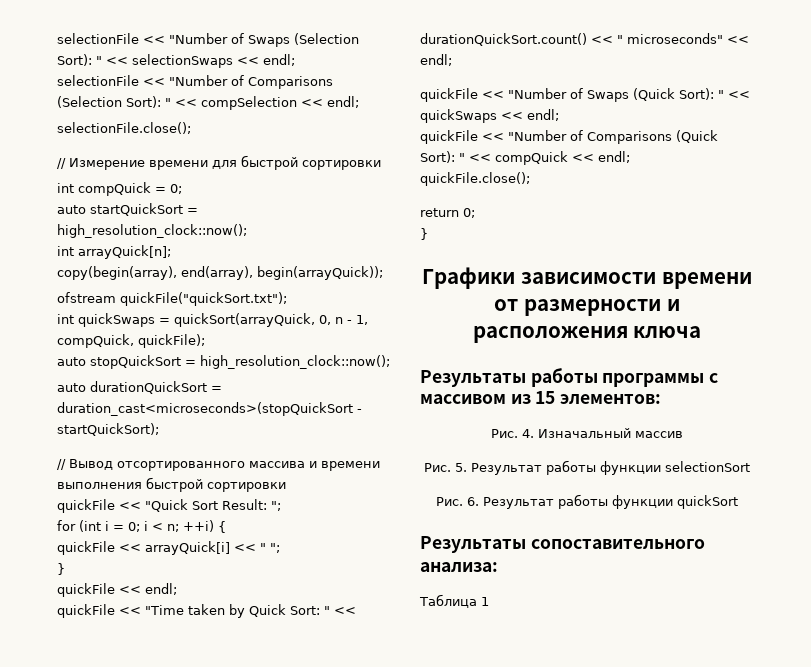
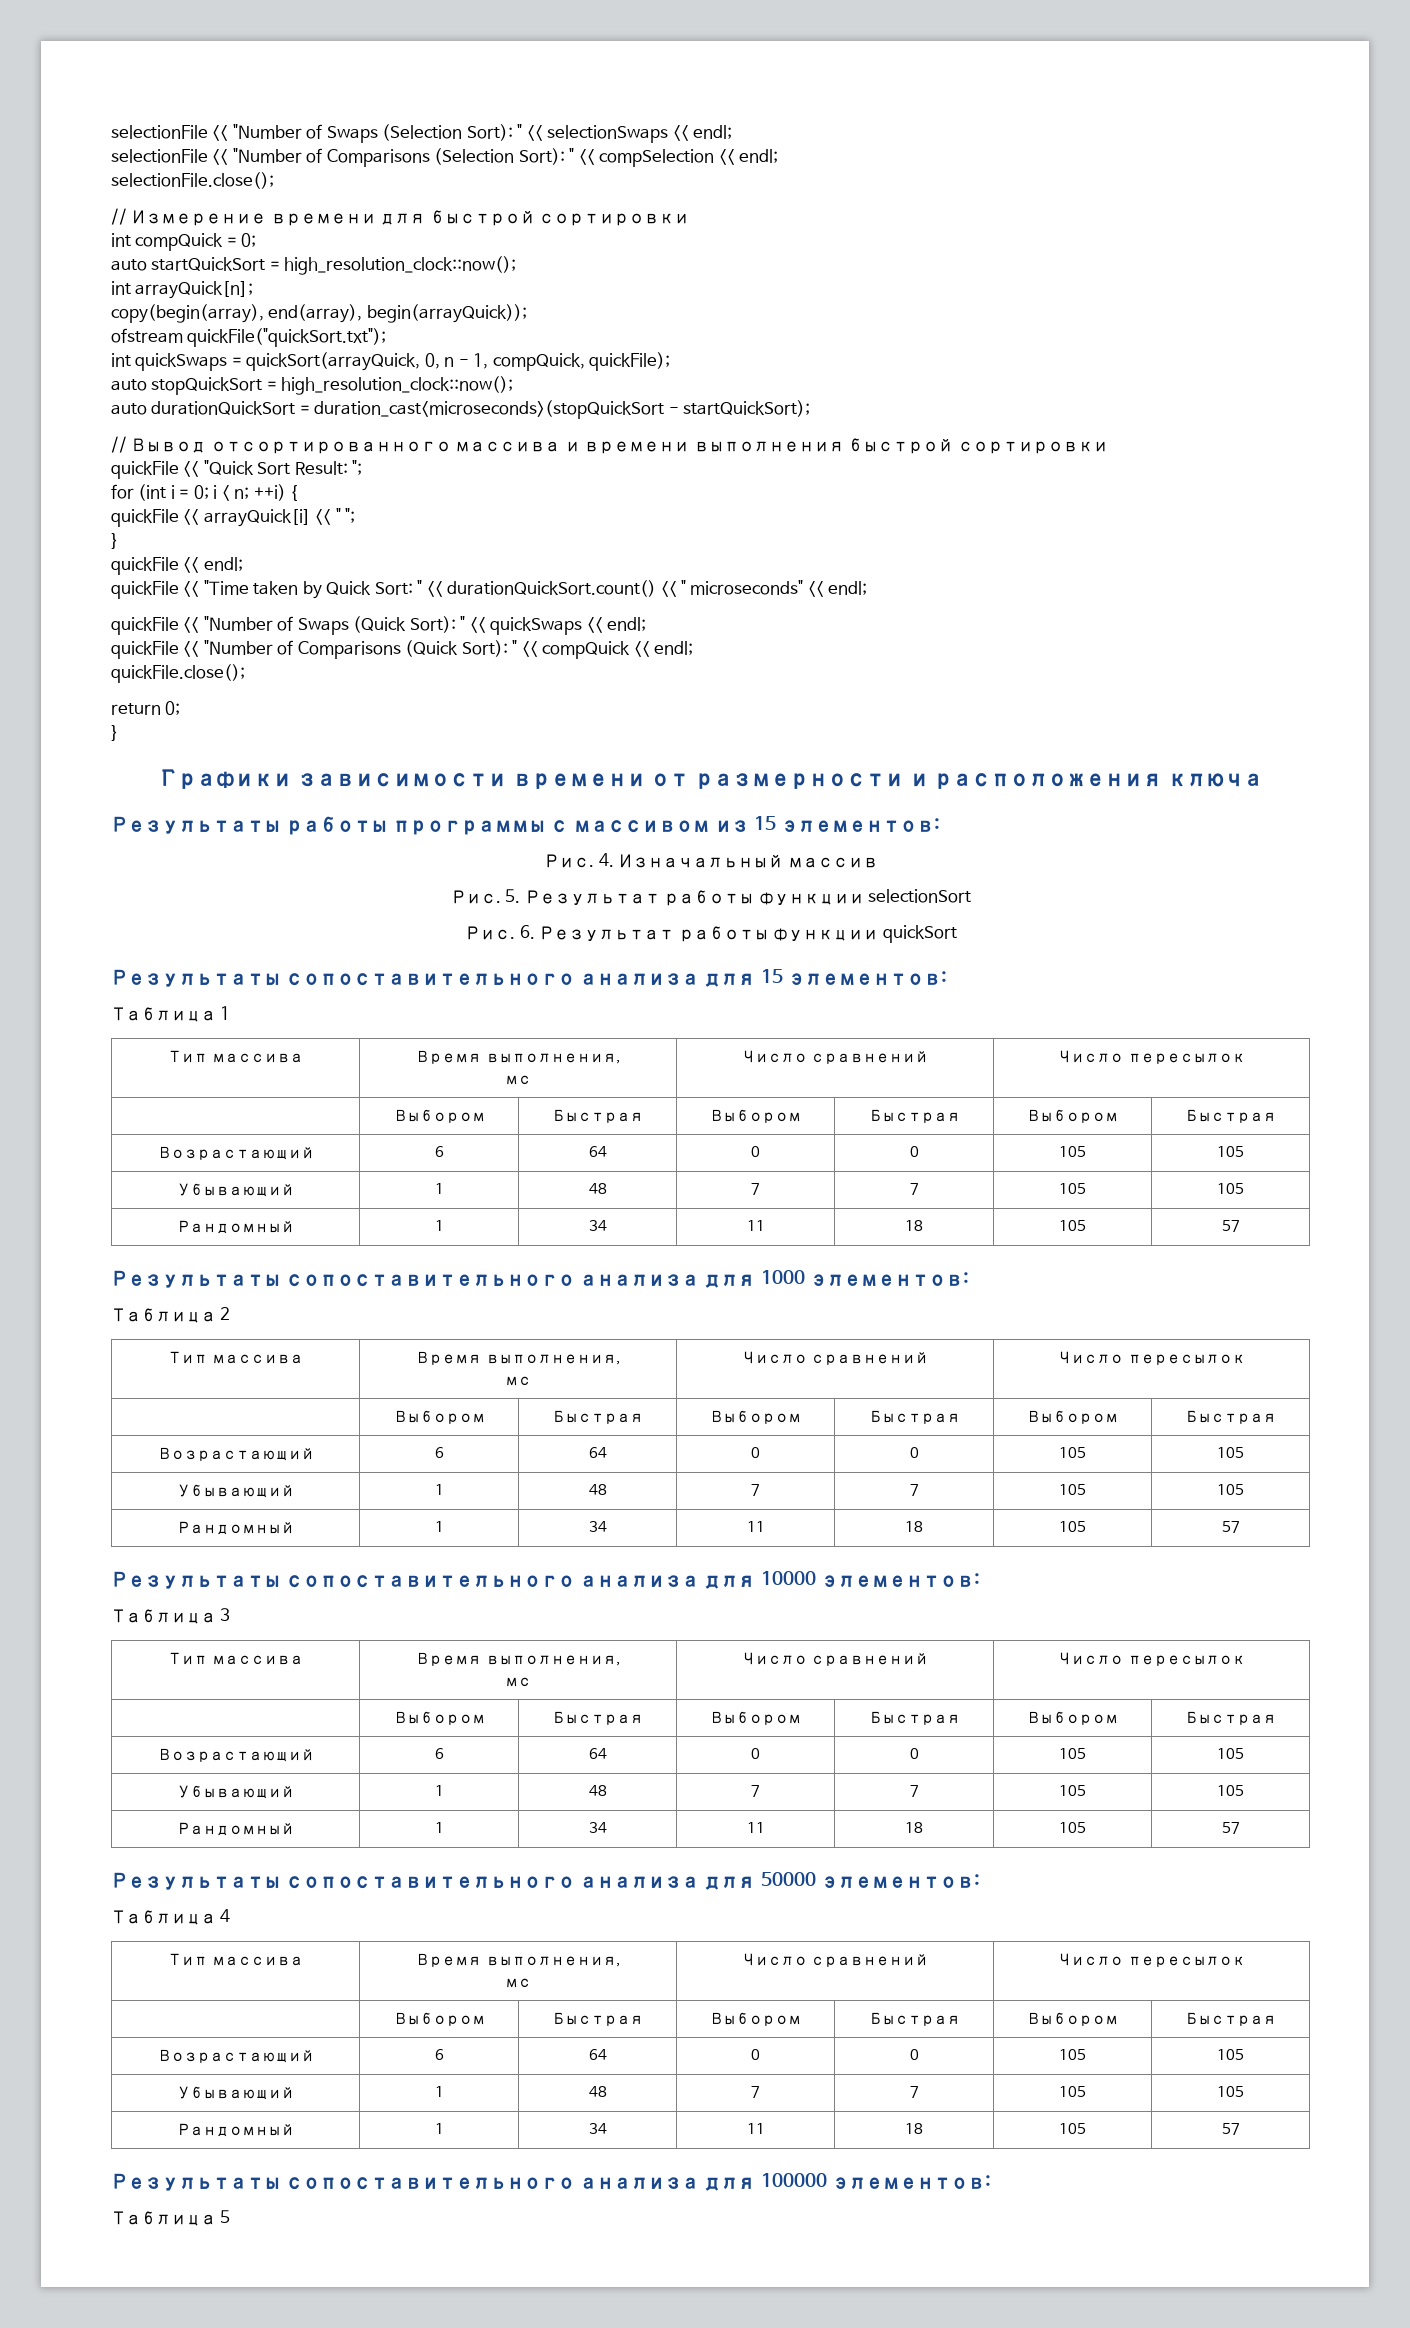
- Результаты сопоставительного анализа:
+ Результаты сопоставительного анализа для 15 элементов:
  Таблица 1
+ Тип массива | Время выполнения,
+ мс | Число сравнений | Число пересылок
+ | Выбором | Быстрая | Выбором | Быстрая | Выбором | Быстрая
+ Возрастающий | 6 | 64 | 0 | 0 | 105 | 105
+ Убывающий | 1 | 48 | 7 | 7 | 105 | 105
+ Рандомный | 1 | 34 | 11 | 18 | 105 | 57
+ Результаты сопоставительного анализа для 1000 элементов:
+ Таблица 2
+ Тип массива | Время выполнения,
+ мс | Число сравнений | Число пересылок
+ | Выбором | Быстрая | Выбором | Быстрая | Выбором | Быстрая
+ Возрастающий | 6 | 64 | 0 | 0 | 105 | 105
+ Убывающий | 1 | 48 | 7 | 7 | 105 | 105
+ Рандомный | 1 | 34 | 11 | 18 | 105 | 57
+ Результаты сопоставительного анализа для 10000 элементов:
+ Таблица 3
+ Тип массива | Время выполнения,
+ мс | Число сравнений | Число пересылок
+ | Выбором | Быстрая | Выбором | Быстрая | Выбором | Быстрая
+ Возрастающий | 6 | 64 | 0 | 0 | 105 | 105
+ Убывающий | 1 | 48 | 7 | 7 | 105 | 105
+ Рандомный | 1 | 34 | 11 | 18 | 105 | 57
+ Результаты сопоставительного анализа для 50000 элементов:
+ Таблица 4
+ Тип массива | Время выполнения,
+ мс | Число сравнений | Число пересылок
+ | Выбором | Быстрая | Выбором | Быстрая | Выбором | Быстрая
+ Возрастающий | 6 | 64 | 0 | 0 | 105 | 105
+ Убывающий | 1 | 48 | 7 | 7 | 105 | 105
+ Рандомный | 1 | 34 | 11 | 18 | 105 | 57
+ Результаты сопоставительного анализа для 100000 элементов:
+ Таблица 5

